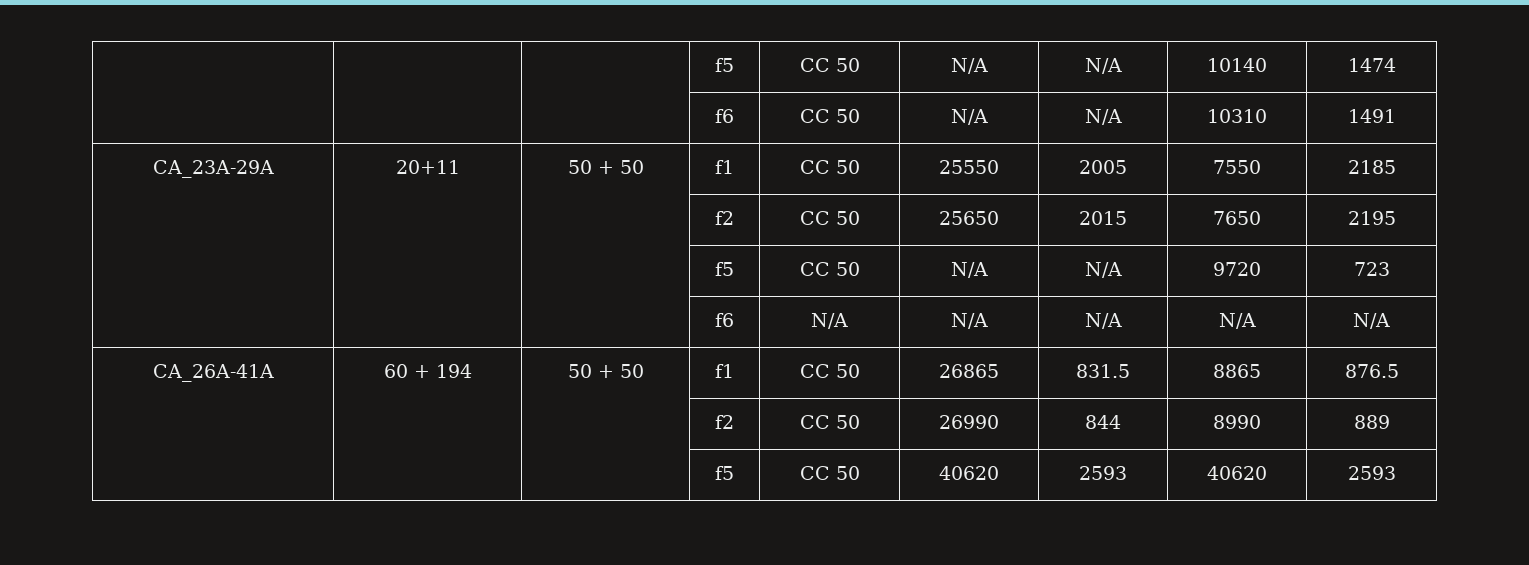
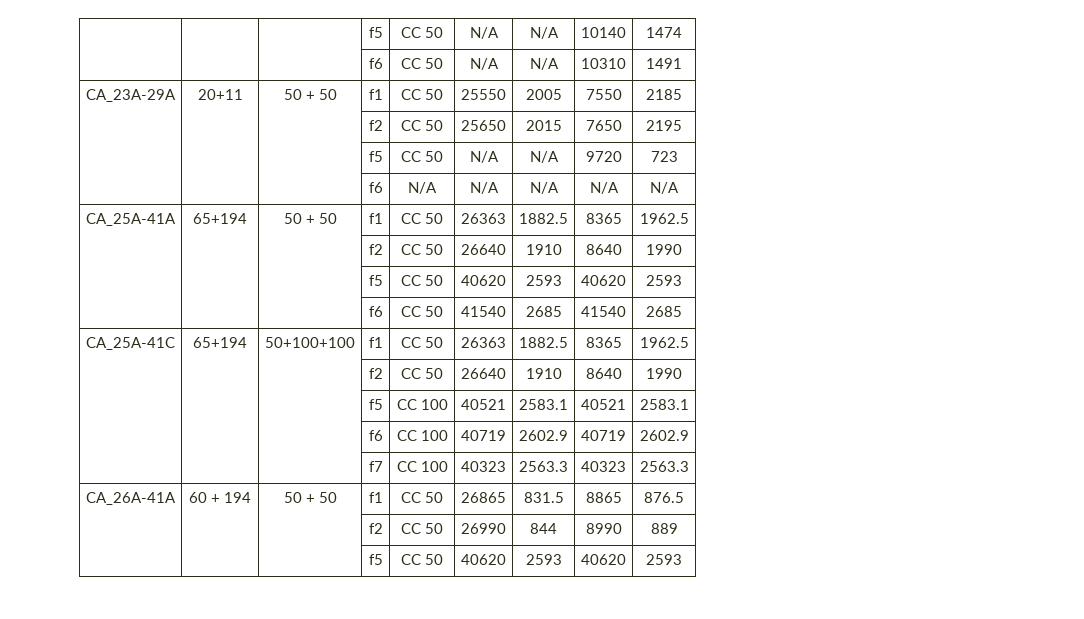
+ CA_25A-41A | 65+194 | 50 + 50 | f1 | CC 50 | 26363 | 1882.5 | 8365 | 1962.5
+ | | | f2 | CC 50 | 26640 | 1910 | 8640 | 1990
+ | | | f5 | CC 50 | 40620 | 2593 | 40620 | 2593
+ | | | f6 | CC 50 | 41540 | 2685 | 41540 | 2685
+ CA_25A-41C | 65+194 | 50+100+100 | f1 | CC 50 | 26363 | 1882.5 | 8365 | 1962.5
+ | | | f2 | CC 50 | 26640 | 1910 | 8640 | 1990
+ | | | f5 | CC 100 | 40521 | 2583.1 | 40521 | 2583.1
+ | | | f6 | CC 100 | 40719 | 2602.9 | 40719 | 2602.9
+ | | | f7 | CC 100 | 40323 | 2563.3 | 40323 | 2563.3

